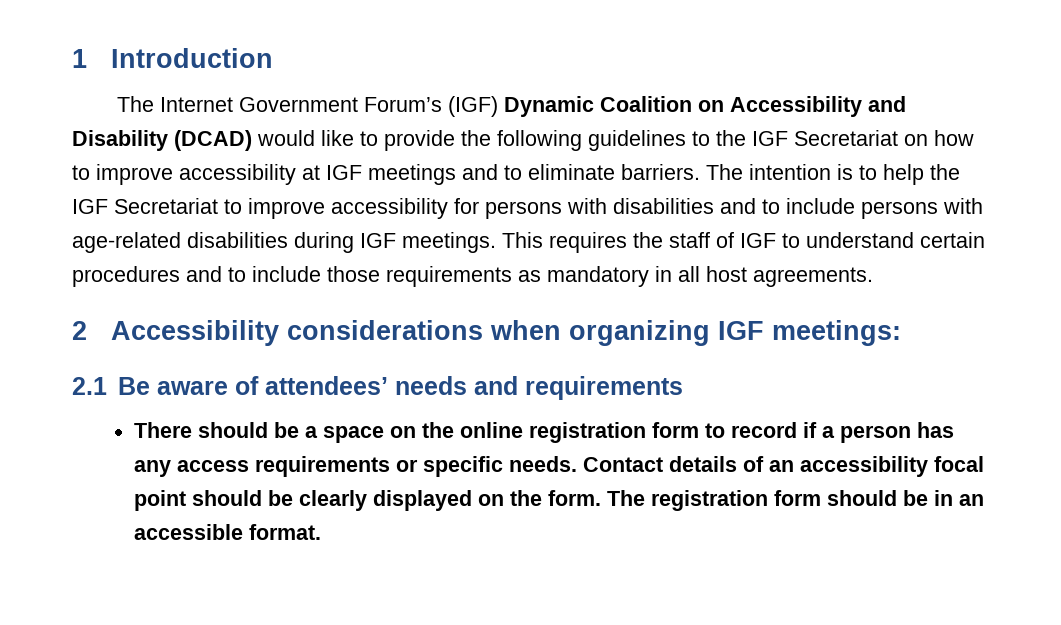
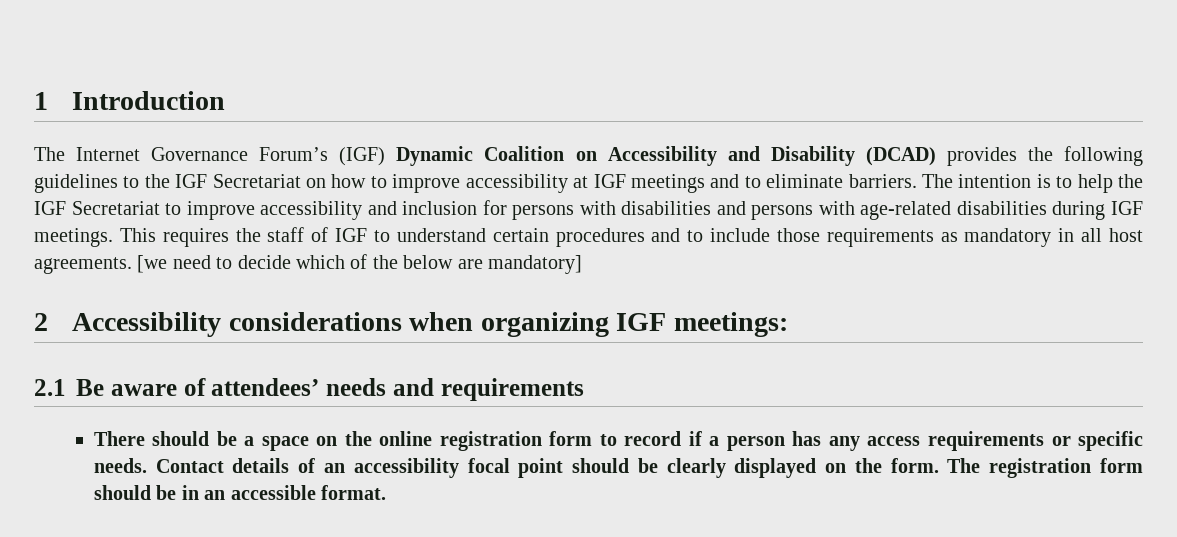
- The Internet Government Forum’s (IGF) Dynamic Coalition on Accessibility and Disability (DCAD) would like to provide the following guidelines to the IGF Secretariat on how to improve accessibility at IGF meetings and to eliminate barriers.
+ The Internet Governance Forum’s (IGF) Dynamic Coalition on Accessibility and Disability (DCAD) provides the following guidelines to the IGF Secretariat on how to improve accessibility at IGF meetings and to eliminate barriers.
- The intention is to help the IGF Secretariat to improve accessibility for persons with disabilities and to include persons with age-related disabilities during IGF meetings.
+ The intention is to help the IGF Secretariat to improve accessibility and inclusion for persons with disabilities and persons with age-related disabilities during IGF meetings.
+ [we need to decide which of the below are mandatory]

